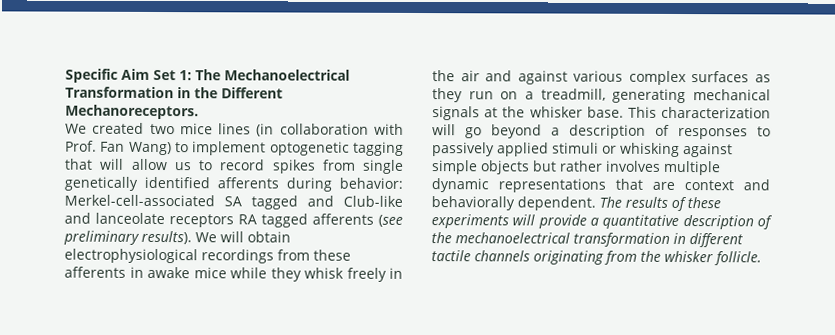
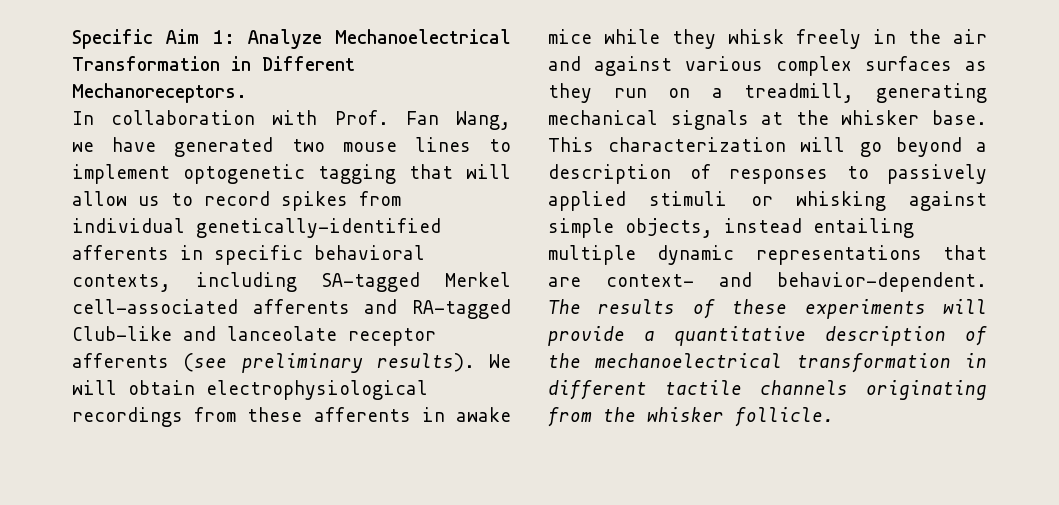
- Specific Aim Set 1: The Mechanoelectrical Transformation in the Different Mechanoreceptors.
+ Specific Aim 1: Analyze Mechanoelectrical Transformation in Different Mechanoreceptors.
- We created two mice lines (in collaboration with Prof. Fan Wang) to implement optogenetic tagging that will allow us to record spikes from single genetically identified afferents during behavior: Merkel-cell-associated SA tagged and Club-like and lanceolate receptors RA tagged afferents (see preliminary results).
+ In collaboration with Prof. Fan Wang, we have generated two mouse lines to implement optogenetic tagging that will allow us to record spikes from individual genetically-identified afferents in specific behavioral contexts, including SA-tagged Merkel cell-associated afferents and RA-tagged Club-like and lanceolate receptor afferents (see preliminary results).
- This characterization will go beyond a description of responses to passively applied stimuli or whisking against simple objects but rather involves multiple dynamic representations that are context and behaviorally dependent.
+ This characterization will go beyond a description of responses to passively applied stimuli or whisking against simple objects, instead entailing multiple dynamic representations that are context- and behavior-dependent.

